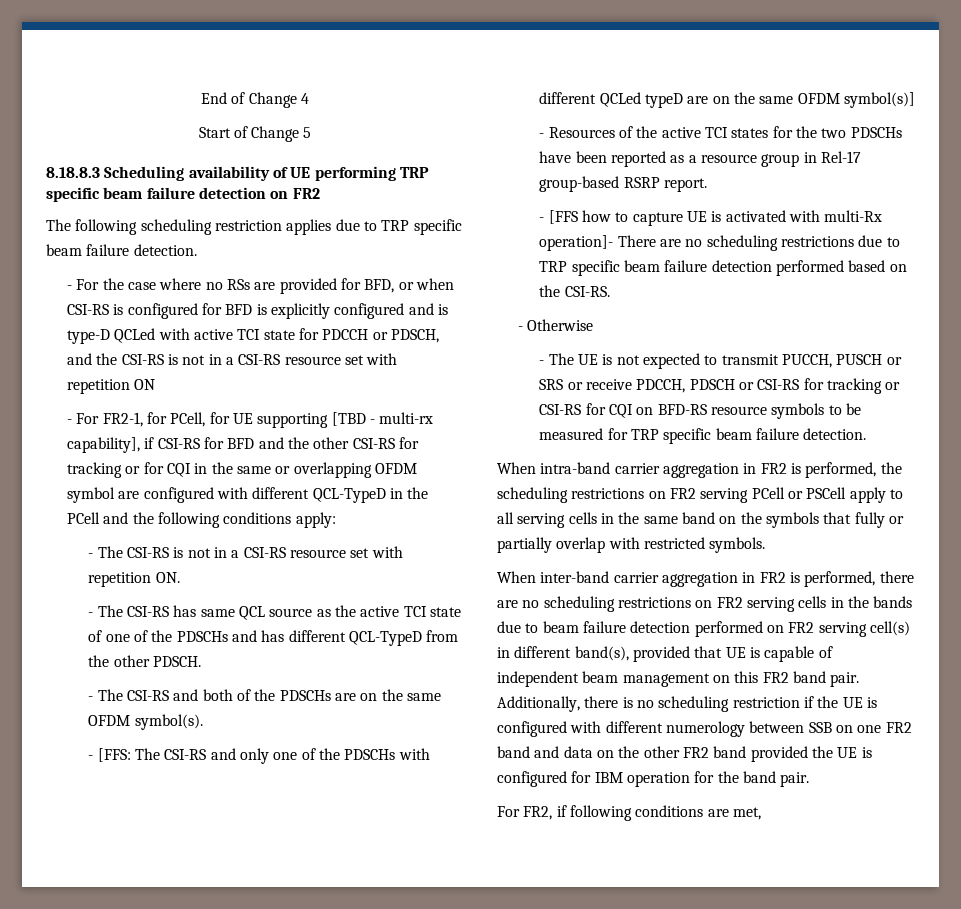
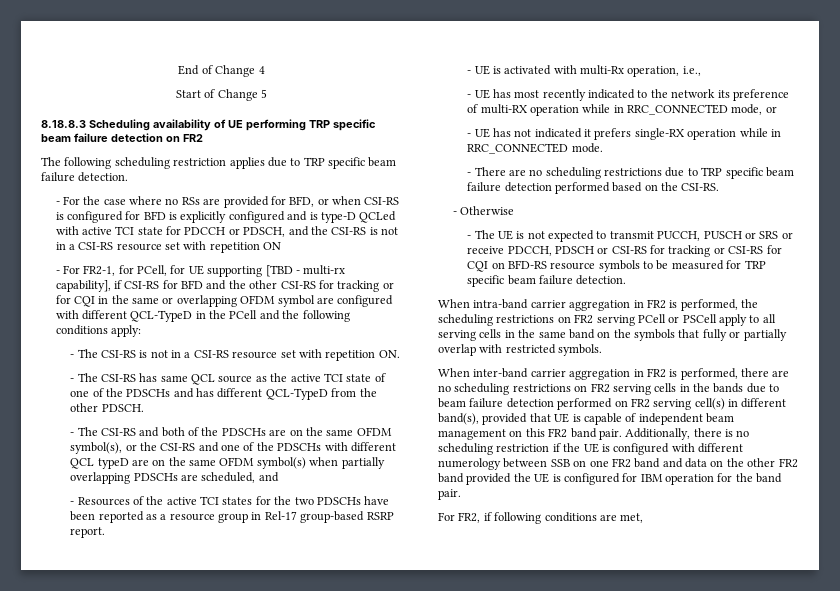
- - The CSI-RS and both of the PDSCHs are on the same OFDM symbol(s).
- - [FFS: The CSI-RS and only one of the PDSCHs with different QCLed typeD are on the same OFDM symbol(s)]
+ - The CSI-RS and both of the PDSCHs are on the same OFDM symbol(s), or the CSI-RS and one of the PDSCHs with different QCL typeD are on the same OFDM symbol(s) when partially overlapping PDSCHs are scheduled, and
- - [FFS how to capture UE is activated with multi-Rx operation]- There are no scheduling restrictions due to TRP specific beam failure detection performed based on the CSI-RS.
+ - UE is activated with multi-Rx operation, i.e.,
+ - UE has most recently indicated to the network its preference of multi-RX operation while in RRC_CONNECTED mode, or
+ - UE has not indicated it prefers single-RX operation while in RRC_CONNECTED mode.
+ - There are no scheduling restrictions due to TRP specific beam failure detection performed based on the CSI-RS.

